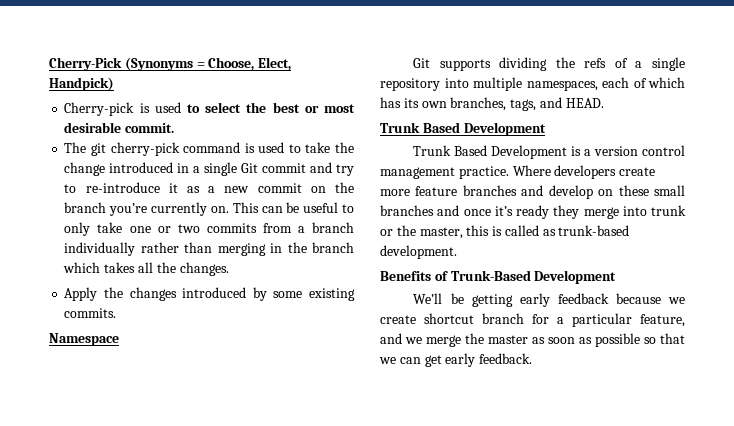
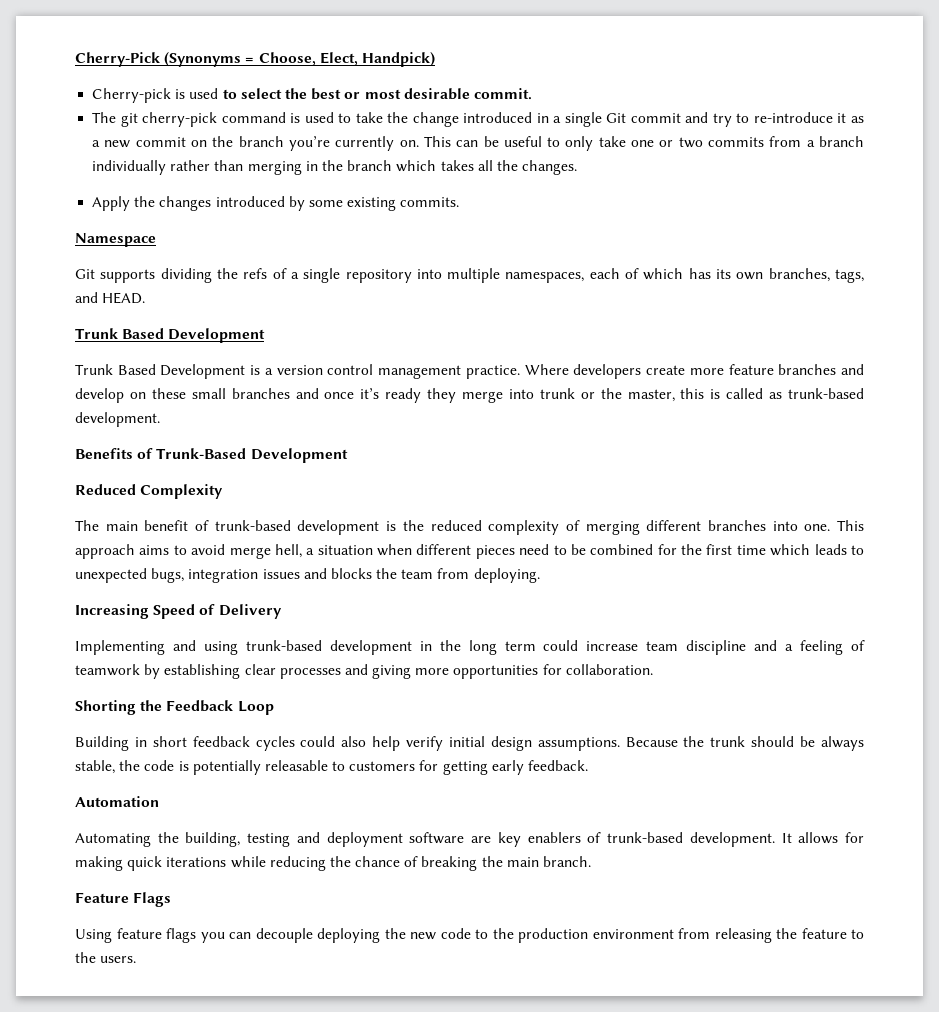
- We’ll be getting early feedback because we create shortcut branch for a particular feature, and we merge the master as soon as possible so that we can get early feedback.
+ Reduced Complexity
+ The main benefit of trunk-based development is the reduced complexity of merging different branches into one. This approach aims to avoid merge hell, a situation when different pieces need to be combined for the first time which leads to unexpected bugs, integration issues and blocks the team from deploying.
+ Increasing Speed of Delivery
+ Implementing and using trunk-based development in the long term could increase team discipline and a feeling of teamwork by establishing clear processes and giving more opportunities for collaboration.
+ Shorting the Feedback Loop
+ Building in short feedback cycles could also help verify initial design assumptions. Because the trunk should be always stable, the code is potentially releasable to customers for getting early feedback.
+ Automation
+ Automating the building, testing and deployment software are key enablers of trunk-based development. It allows for making quick iterations while reducing the chance of breaking the main branch.
+ Feature Flags
+ Using feature flags you can decouple deploying the new code to the production environment from releasing the feature to the users.

